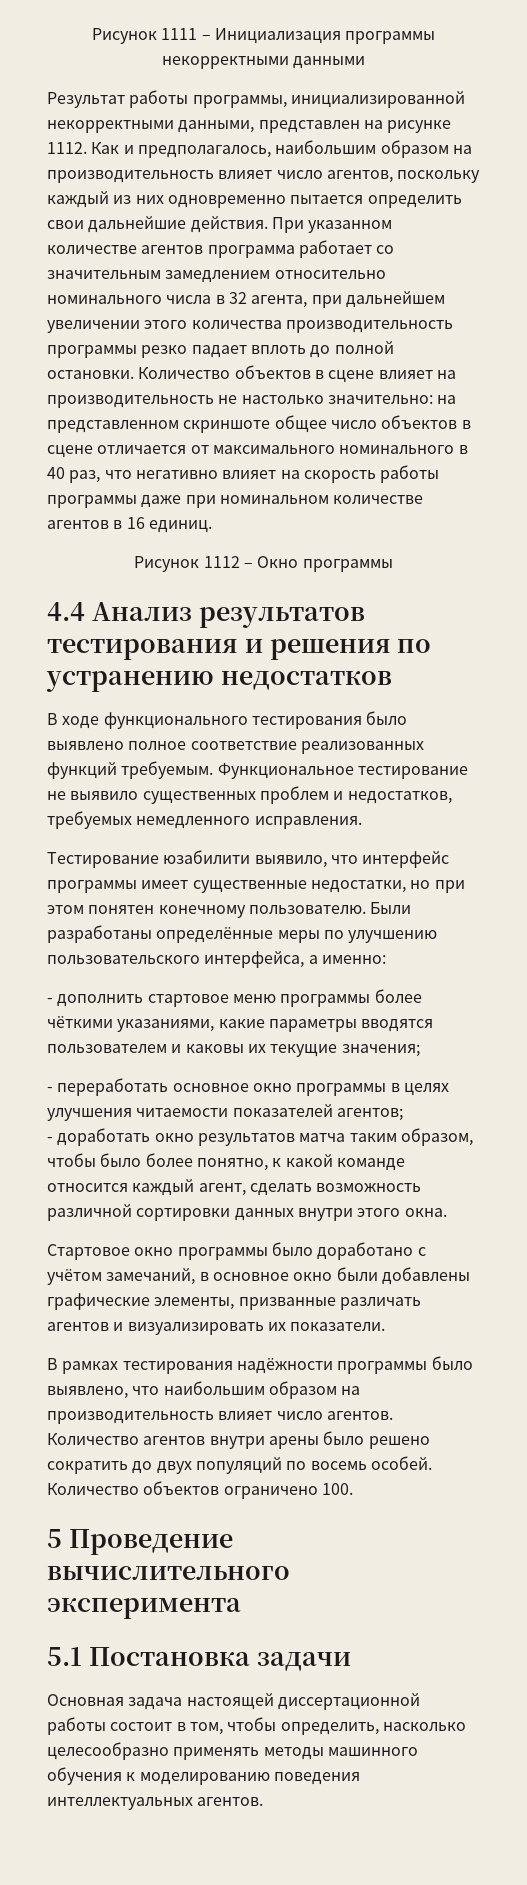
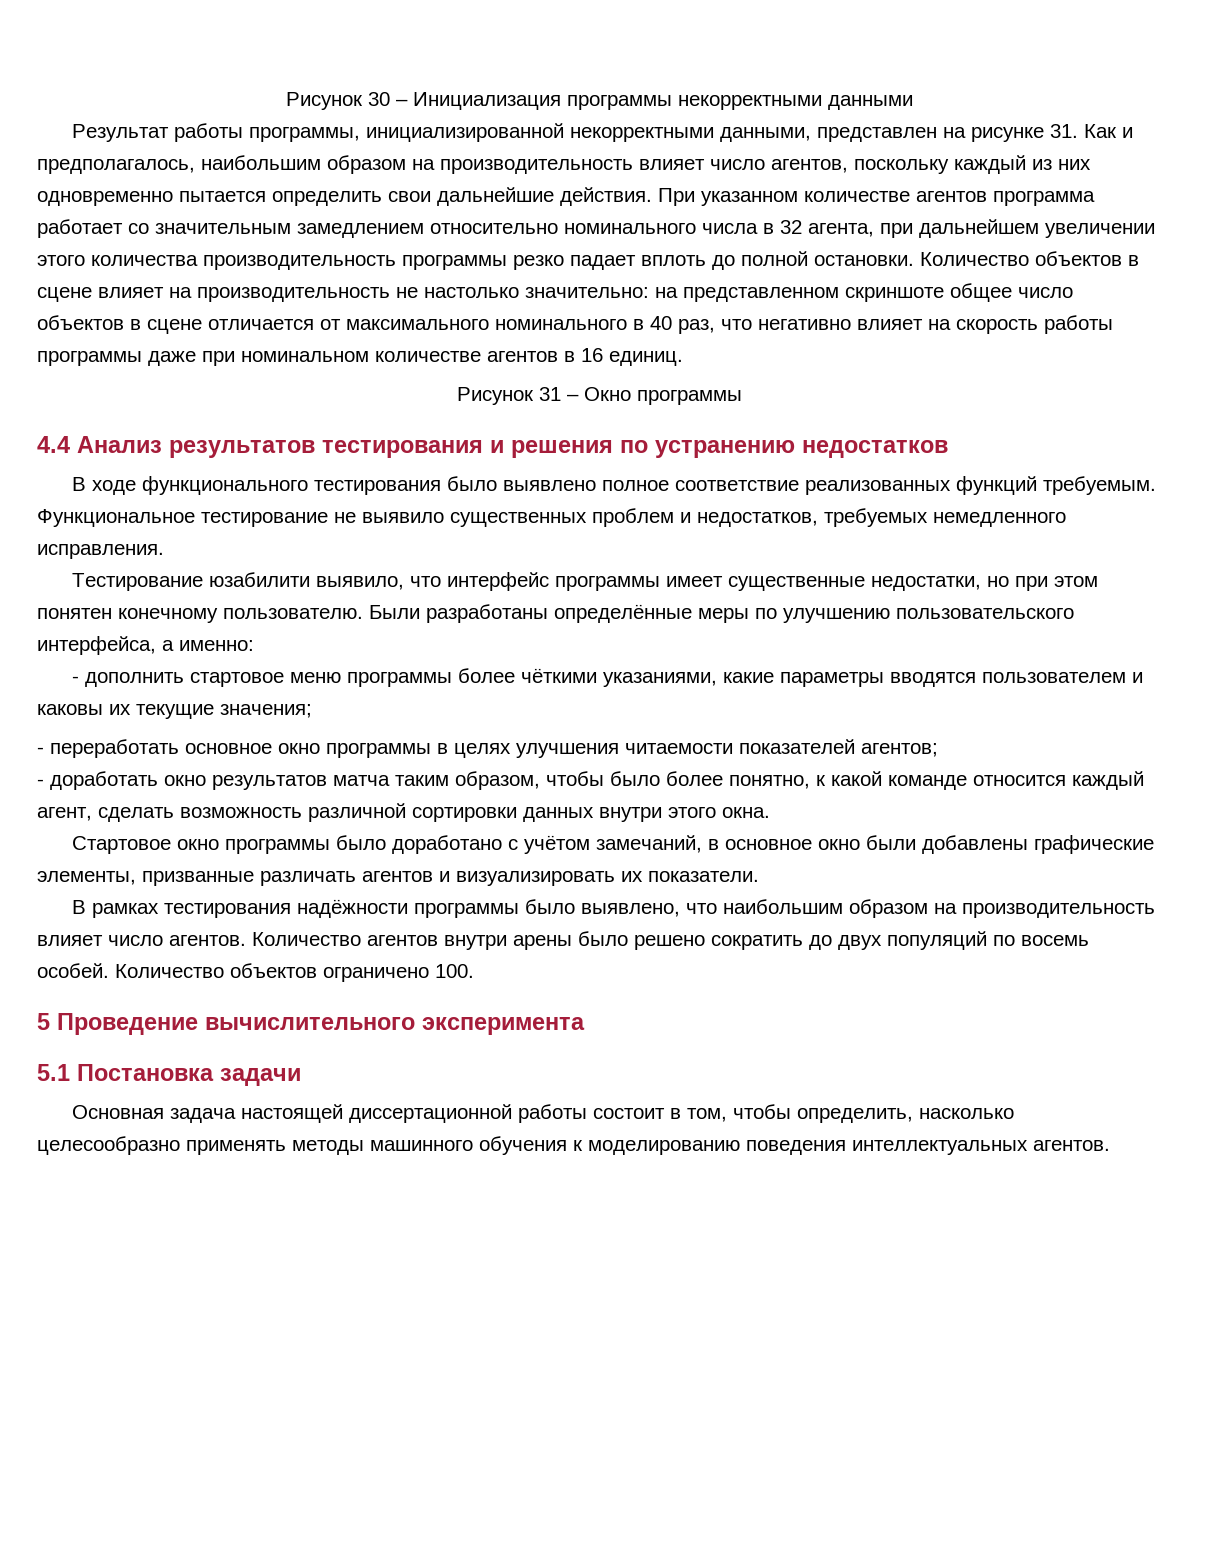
- Рисунок 1111 – Инициализация программы некорректными данными
+ Рисунок 30 – Инициализация программы некорректными данными
- Результат работы программы, инициализированной некорректными данными, представлен на рисунке 1112. Как и предполагалось, наибольшим образом на производительность влияет число агентов, поскольку каждый из них одновременно пытается определить свои дальнейшие действия.
+ Результат работы программы, инициализированной некорректными данными, представлен на рисунке 31. Как и предполагалось, наибольшим образом на производительность влияет число агентов, поскольку каждый из них одновременно пытается определить свои дальнейшие действия.
- Рисунок 1112 – Окно программы
+ Рисунок 31 – Окно программы

